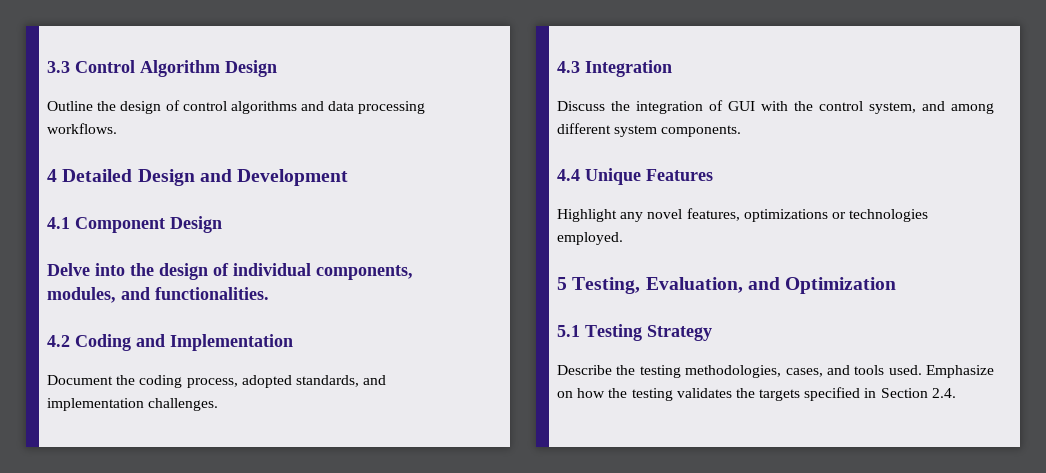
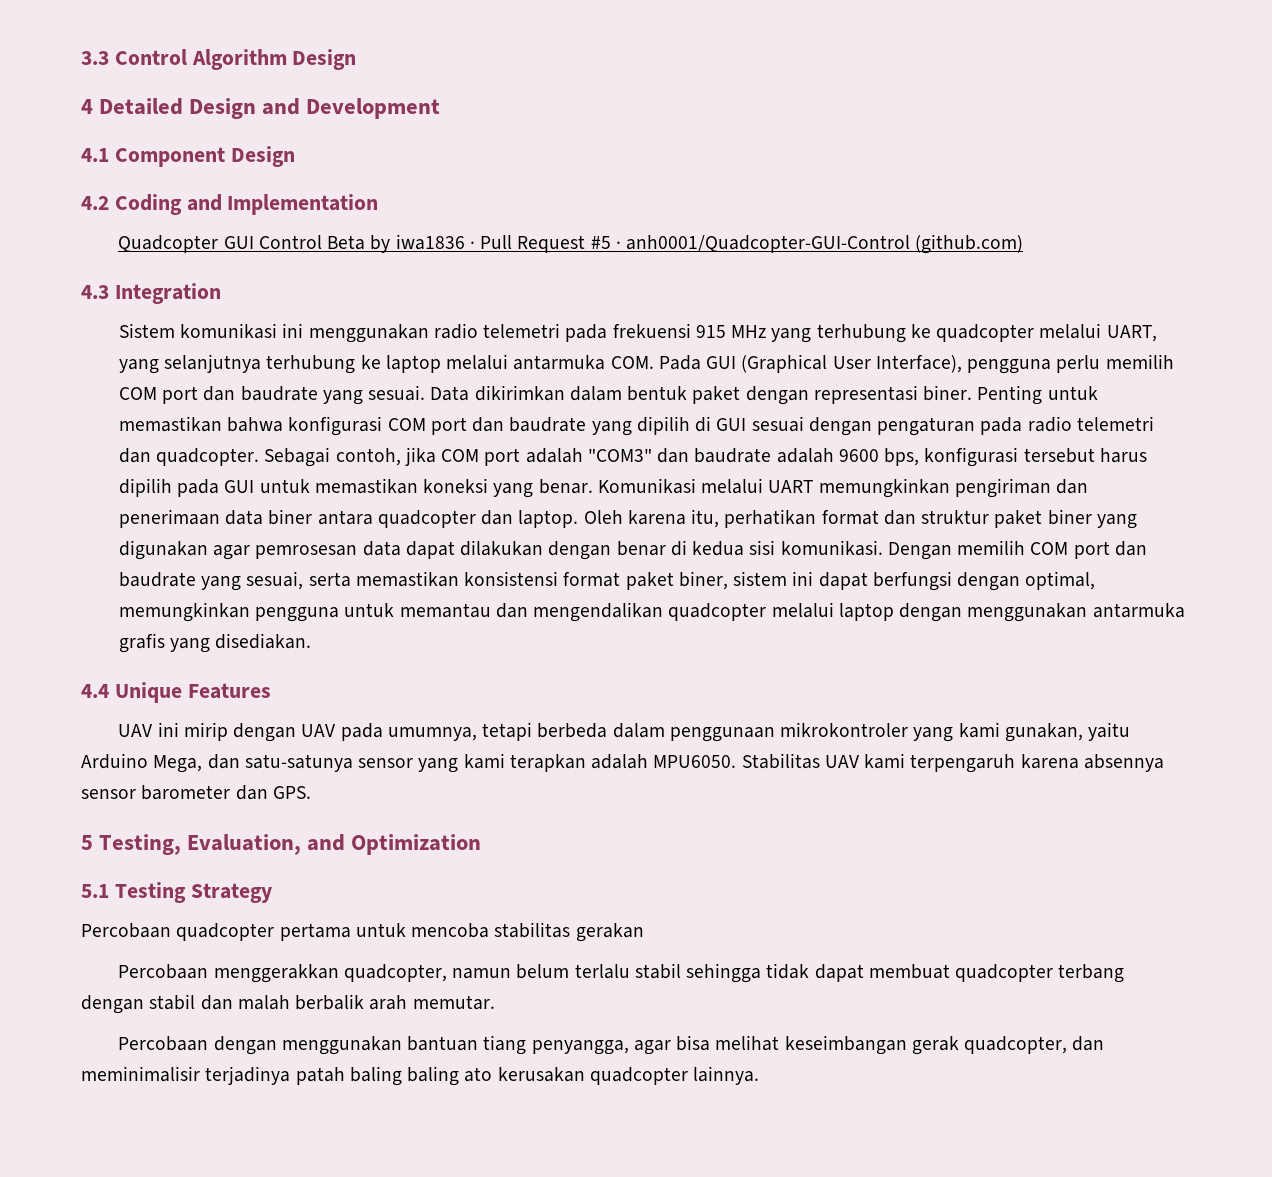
- Outline the design of control algorithms and data processing workflows.
- Delve into the design of individual components, modules, and functionalities.
  4.2 Coding and Implementation
- Document the coding process, adopted standards, and implementation challenges.
+ Quadcopter GUI Control Beta by iwa1836 · Pull Request #5 · anh0001/Quadcopter-GUI-Control (github.com)
  4.3 Integration
- Discuss the integration of GUI with the control system, and among different system components.
+ Sistem komunikasi ini menggunakan radio telemetri pada frekuensi 915 MHz yang terhubung ke quadcopter melalui UART, yang selanjutnya terhubung ke laptop melalui antarmuka COM. Pada GUI (Graphical User Interface), pengguna perlu memilih COM port dan baudrate yang sesuai. Data dikirimkan dalam bentuk paket dengan representasi biner. Penting untuk memastikan bahwa konfigurasi COM port dan baudrate yang dipilih di GUI sesuai dengan pengaturan pada radio telemetri dan quadcopter. Sebagai contoh, jika COM port adalah "COM3" dan baudrate adalah 9600 bps, konfigurasi tersebut harus dipilih pada GUI untuk memastikan koneksi yang benar. Komunikasi melalui UART memungkinkan pengiriman dan penerimaan data biner antara quadcopter dan laptop. Oleh karena itu, perhatikan format dan struktur paket biner yang digunakan agar pemrosesan data dapat dilakukan dengan benar di kedua sisi komunikasi. Dengan memilih COM port dan baudrate yang sesuai, serta memastikan konsistensi format paket biner, sistem ini dapat berfungsi dengan optimal, memungkinkan pengguna untuk memantau dan mengendalikan quadcopter melalui laptop dengan menggunakan antarmuka grafis yang disediakan.
  4.4 Unique Features
- Highlight any novel features, optimizations or technologies employed.
+ UAV ini mirip dengan UAV pada umumnya, tetapi berbeda dalam penggunaan mikrokontroler yang kami gunakan, yaitu Arduino Mega, dan satu-satunya sensor yang kami terapkan adalah MPU6050. Stabilitas UAV kami terpengaruh karena absennya sensor barometer dan GPS.
- Describe the testing methodologies, cases, and tools used. Emphasize on how the testing validates the targets specified in Section 2.4.
+ Percobaan quadcopter pertama untuk mencoba stabilitas gerakan
+ Percobaan menggerakkan quadcopter, namun belum terlalu stabil sehingga tidak dapat membuat quadcopter terbang dengan stabil dan malah berbalik arah memutar.
+ Percobaan dengan menggunakan bantuan tiang penyangga, agar bisa melihat keseimbangan gerak quadcopter, dan meminimalisir terjadinya patah baling baling ato kerusakan quadcopter lainnya.

